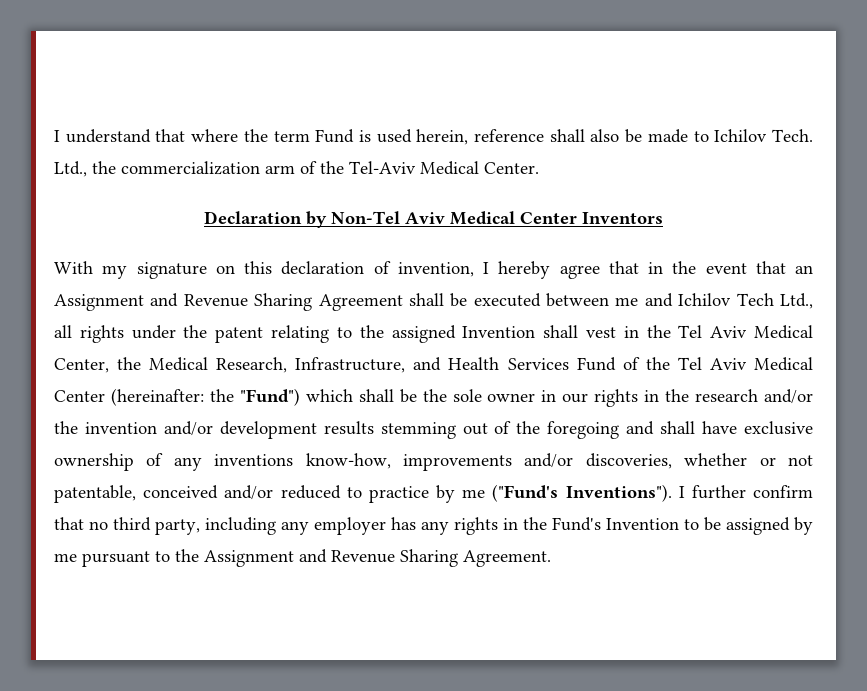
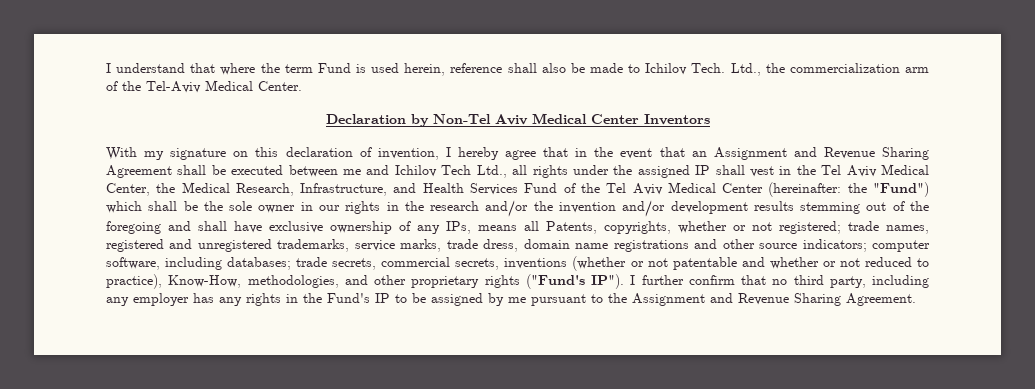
- With my signature on this declaration of invention, I hereby agree that in the event that an Assignment and Revenue Sharing Agreement shall be executed between me and Ichilov Tech Ltd., all rights under the patent relating to the assigned Invention shall vest in the Tel Aviv Medical Center, the Medical Research, Infrastructure, and Health Services Fund of the Tel Aviv Medical Center (hereinafter:
+ With my signature on this declaration of invention, I hereby agree that in the event that an Assignment and Revenue Sharing Agreement shall be executed between me and Ichilov Tech Ltd., all rights under the assigned IP shall vest in the Tel Aviv Medical Center, the Medical Research, Infrastructure, and Health Services Fund of the Tel Aviv Medical Center (hereinafter:
- the "Fund") which shall be the sole owner in our rights in the research and/or the invention and/or development results stemming out of the foregoing and shall have exclusive ownership of any inventions know-how, improvements and/or discoveries, whether or not patentable, conceived and/or reduced to practice by me ("Fund's Inventions").
+ the "Fund") which shall be the sole owner in our rights in the research and/or the invention and/or development results stemming out of the foregoing and shall have exclusive ownership of any IPs, means all Patents, copyrights, whether or not registered; trade names, registered and unregistered trademarks, service marks, trade dress, domain name registrations and other source indicators; computer software, including databases; trade secrets, commercial secrets, inventions (whether or not patentable and whether or not reduced to practice), Know-How, methodologies, and other proprietary rights ("Fund's IP").
- I further confirm that no third party, including any employer has any rights in the Fund's Invention to be assigned by me pursuant to the Assignment and Revenue Sharing Agreement.
+ I further confirm that no third party, including any employer has any rights in the Fund's IP to be assigned by me pursuant to the Assignment and Revenue Sharing Agreement.

